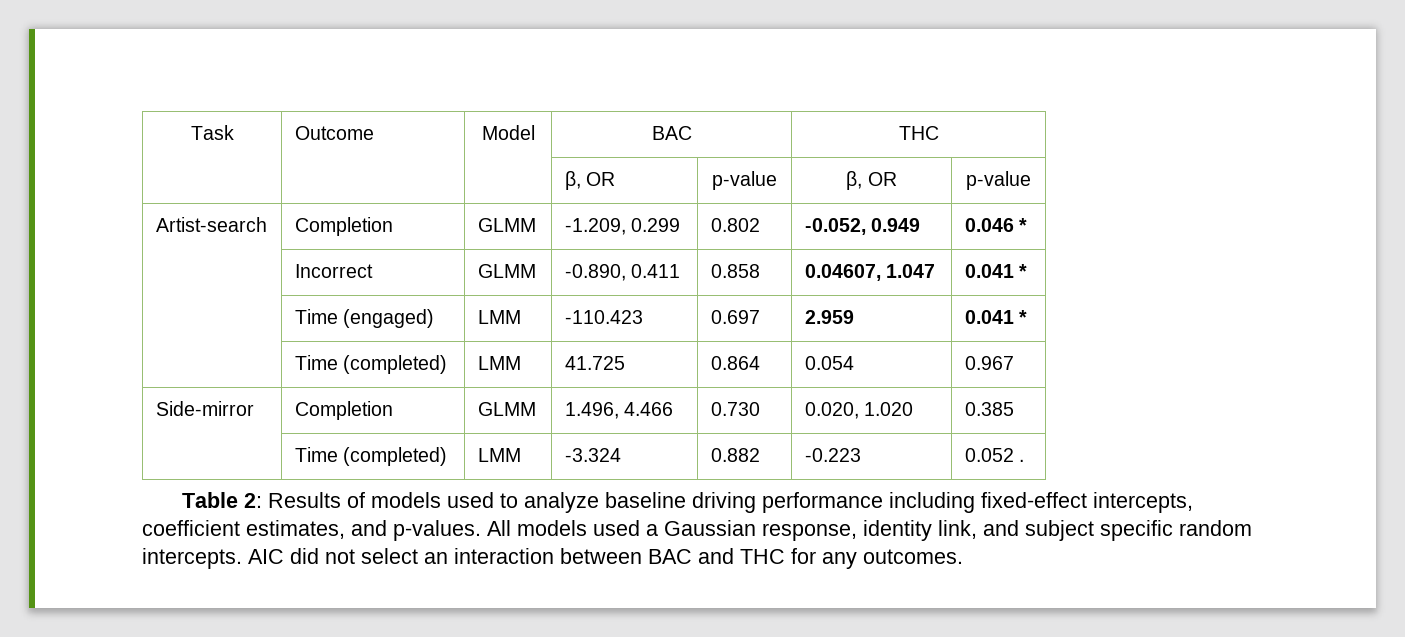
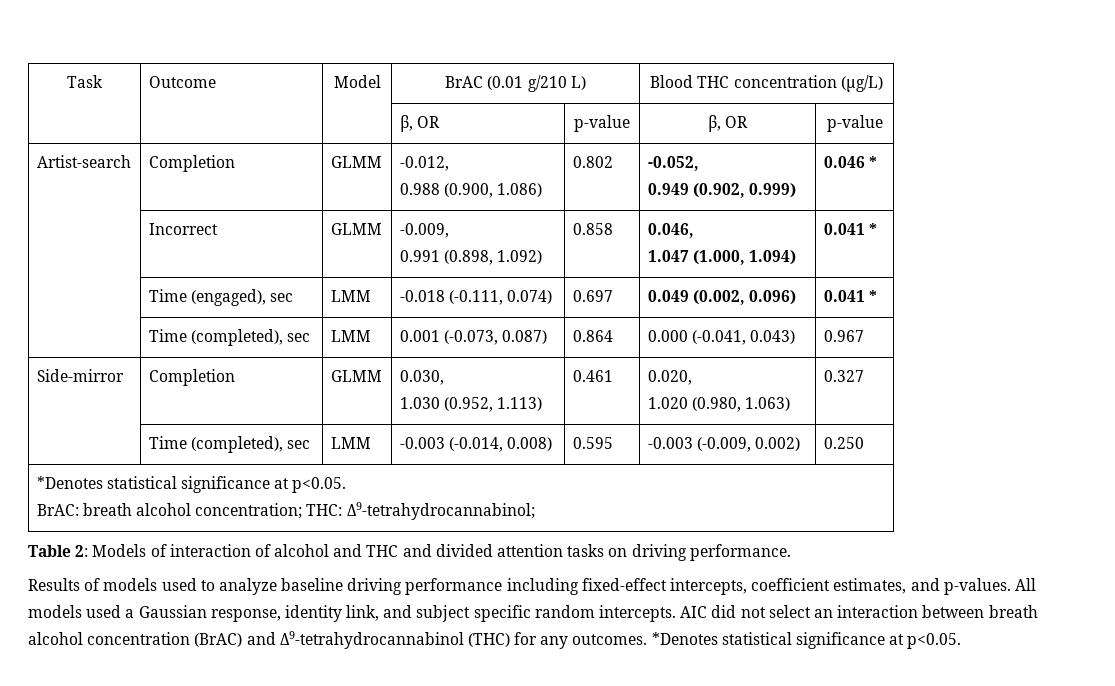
- Task | Outcome | Model | BAC | THC
+ Task | Outcome | Model | BrAC (0.01 g/210 L) | Blood THC concentration (µg/L)
- Artist-search | Completion | GLMM | -1.209, 0.299 | 0.802 | -0.052, 0.949 | 0.046 *
+ Artist-search | Completion | GLMM | -0.012,
+ 0.988 (0.900, 1.086) | 0.802 | -0.052,
+ 0.949 (0.902, 0.999) | 0.046 *
- | Incorrect | GLMM | -0.890, 0.411 | 0.858 | 0.04607, 1.047 | 0.041 *
- | Time (engaged) | LMM | -110.423 | 0.697 | 2.959 | 0.041 *
- | Time (completed) | LMM | 41.725 | 0.864 | 0.054 | 0.967
+ | Incorrect | GLMM | -0.009,
+ 0.991 (0.898, 1.092) | 0.858 | 0.046,
+ 1.047 (1.000, 1.094) | 0.041 *
+ | Time (engaged), sec | LMM | -0.018 (-0.111, 0.074) | 0.697 | 0.049 (0.002, 0.096) | 0.041 *
+ | Time (completed), sec | LMM | 0.001 (-0.073, 0.087) | 0.864 | 0.000 (-0.041, 0.043) | 0.967
- Side-mirror | Completion | GLMM | 1.496, 4.466 | 0.730 | 0.020, 1.020 | 0.385
- | Time (completed) | LMM | -3.324 | 0.882 | -0.223 | 0.052 .
- Table 2: Results of models used to analyze baseline driving performance including fixed-effect intercepts, coefficient estimates, and p-values.
+ Side-mirror | Completion | GLMM | 0.030,
+ 1.030 (0.952, 1.113) | 0.461 | 0.020,
+ 1.020 (0.980, 1.063) | 0.327
+ | Time (completed), sec | LMM | -0.003 (-0.014, 0.008) | 0.595 | -0.003 (-0.009, 0.002) | 0.250
+ *Denotes statistical significance at p<0.05.
+ BrAC: breath alcohol concentration; THC: Δ9-tetrahydrocannabinol;
+ Table 2: Models of interaction of alcohol and THC and divided attention tasks on driving performance.
+ Results of models used to analyze baseline driving performance including fixed-effect intercepts, coefficient estimates, and p-values.
- AIC did not select an interaction between BAC and THC for any outcomes.
+ AIC did not select an interaction between breath alcohol concentration (BrAC) and Δ9-tetrahydrocannabinol (THC) for any outcomes. *Denotes statistical significance at p<0.05.

